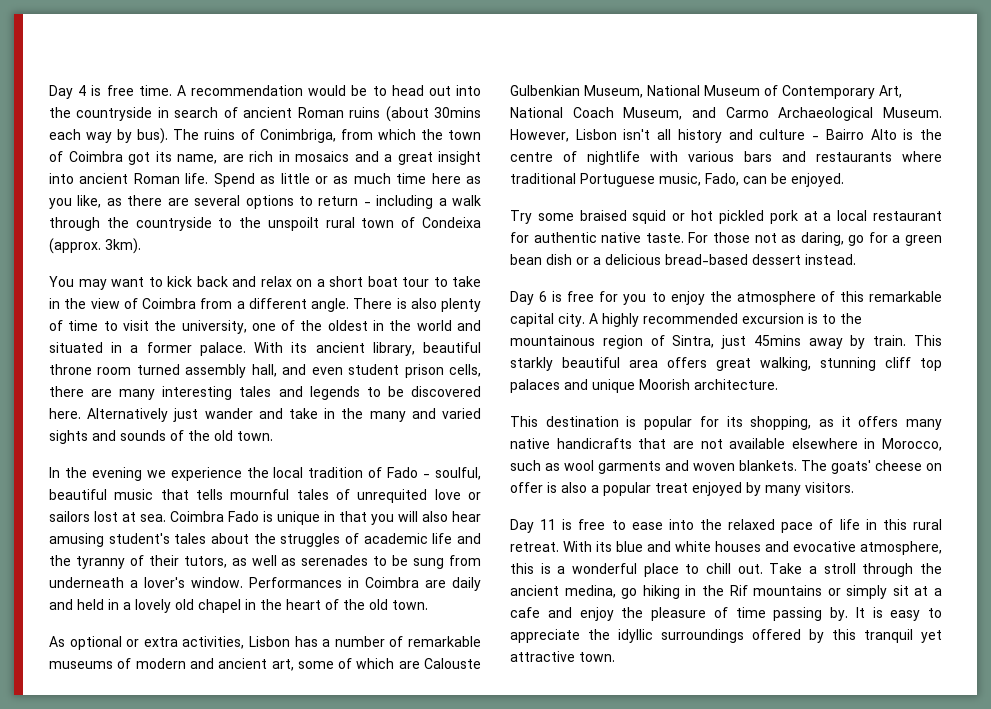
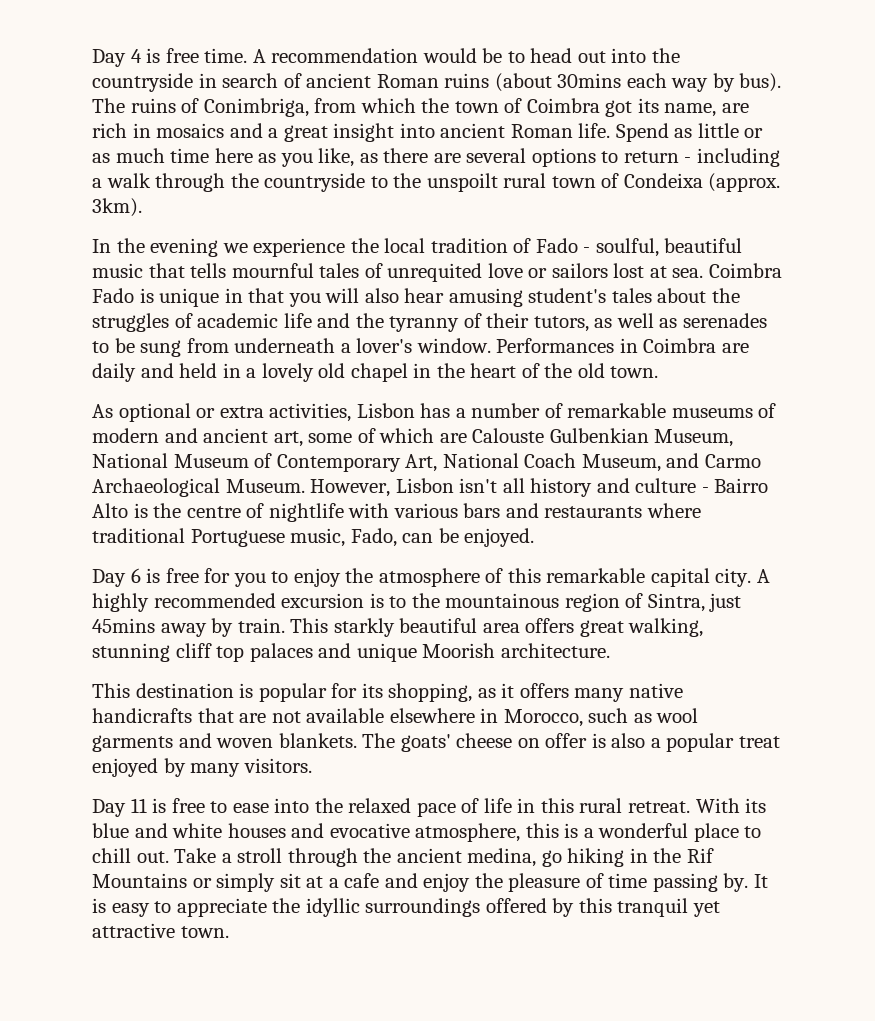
- You may want to kick back and relax on a short boat tour to take in the view of Coimbra from a different angle. There is also plenty of time to visit the university, one of the oldest in the world and situated in a former palace. With its ancient library, beautiful throne room turned assembly hall, and even student prison cells, there are many interesting tales and legends to be discovered here. Alternatively just wander and take in the many and varied sights and sounds of the old town.
- Try some braised squid or hot pickled pork at a local restaurant for authentic native taste. For those not as daring, go for a green bean dish or a delicious bread-based dessert instead.
- Take a stroll through the ancient medina, go hiking in the Rif mountains or simply sit at a cafe and enjoy the pleasure of time passing by.
+ Take a stroll through the ancient medina, go hiking in the Rif Mountains or simply sit at a cafe and enjoy the pleasure of time passing by.

